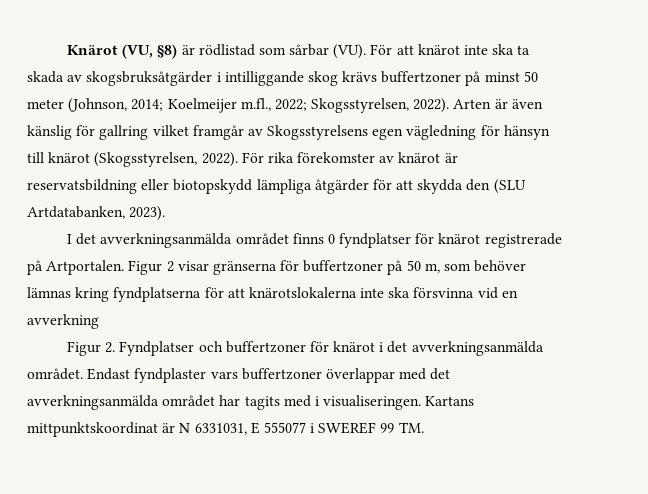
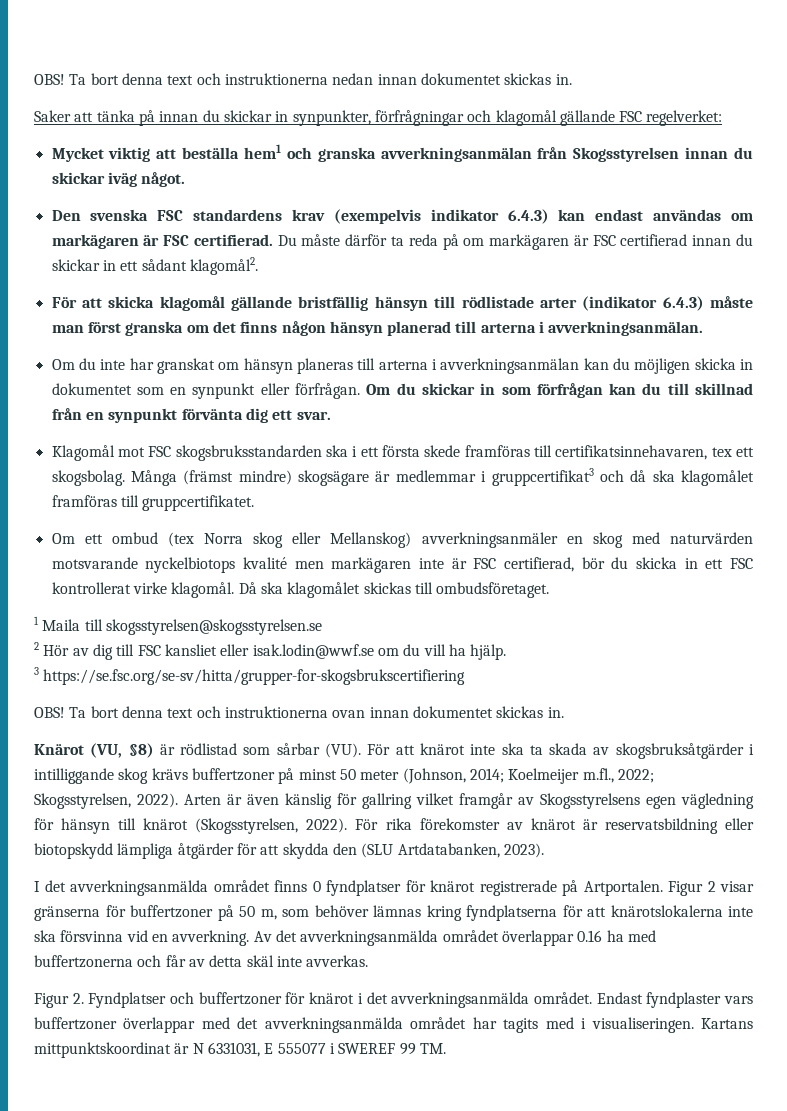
+ OBS! Ta bort denna text och instruktionerna nedan innan dokumentet skickas in.
+ Saker att tänka på innan du skickar in synpunkter, förfrågningar och klagomål gällande FSC regelverket:
+ Mycket viktig att beställa hem1 och granska avverkningsanmälan från Skogsstyrelsen innan du skickar iväg något.
+ Den svenska FSC standardens krav (exempelvis indikator 6.4.3) kan endast användas om markägaren är FSC certifierad. Du måste därför ta reda på om markägaren är FSC certifierad innan du skickar in ett sådant klagomål2.
+ För att skicka klagomål gällande bristfällig hänsyn till rödlistade arter (indikator 6.4.3) måste man först granska om det finns någon hänsyn planerad till arterna i avverkningsanmälan.
+ Om du inte har granskat om hänsyn planeras till arterna i avverkningsanmälan kan du möjligen skicka in dokumentet som en synpunkt eller förfrågan. Om du skickar in som förfrågan kan du till skillnad från en synpunkt förvänta dig ett svar.
+ Klagomål mot FSC skogsbruksstandarden ska i ett första skede framföras till certifikatsinnehavaren, tex ett skogsbolag. Många (främst mindre) skogsägare är medlemmar i gruppcertifikat3 och då ska klagomålet framföras till gruppcertifikatet.
+ Om ett ombud (tex Norra skog eller Mellanskog) avverkningsanmäler en skog med naturvärden motsvarande nyckelbiotops kvalité men markägaren inte är FSC certifierad, bör du skicka in ett FSC kontrollerat virke klagomål. Då ska klagomålet skickas till ombudsföretaget.
+ 1 Maila till skogsstyrelsen@skogsstyrelsen.se
+ 2 Hör av dig till FSC kansliet eller isak.lodin@wwf.se om du vill ha hjälp.
+ 3 https://se.fsc.org/se-sv/hitta/grupper-for-skogsbrukscertifiering
+ OBS! Ta bort denna text och instruktionerna ovan innan dokumentet skickas in.
- Figur 2 visar gränserna för buffertzoner på 50 m, som behöver lämnas kring fyndplatserna för att knärotslokalerna inte ska försvinna vid en avverkning
+ Figur 2 visar gränserna för buffertzoner på 50 m, som behöver lämnas kring fyndplatserna för att knärotslokalerna inte ska försvinna vid en avverkning. Av det avverkningsanmälda området överlappar 0.16 ha med buffertzonerna och får av detta skäl inte avverkas.

